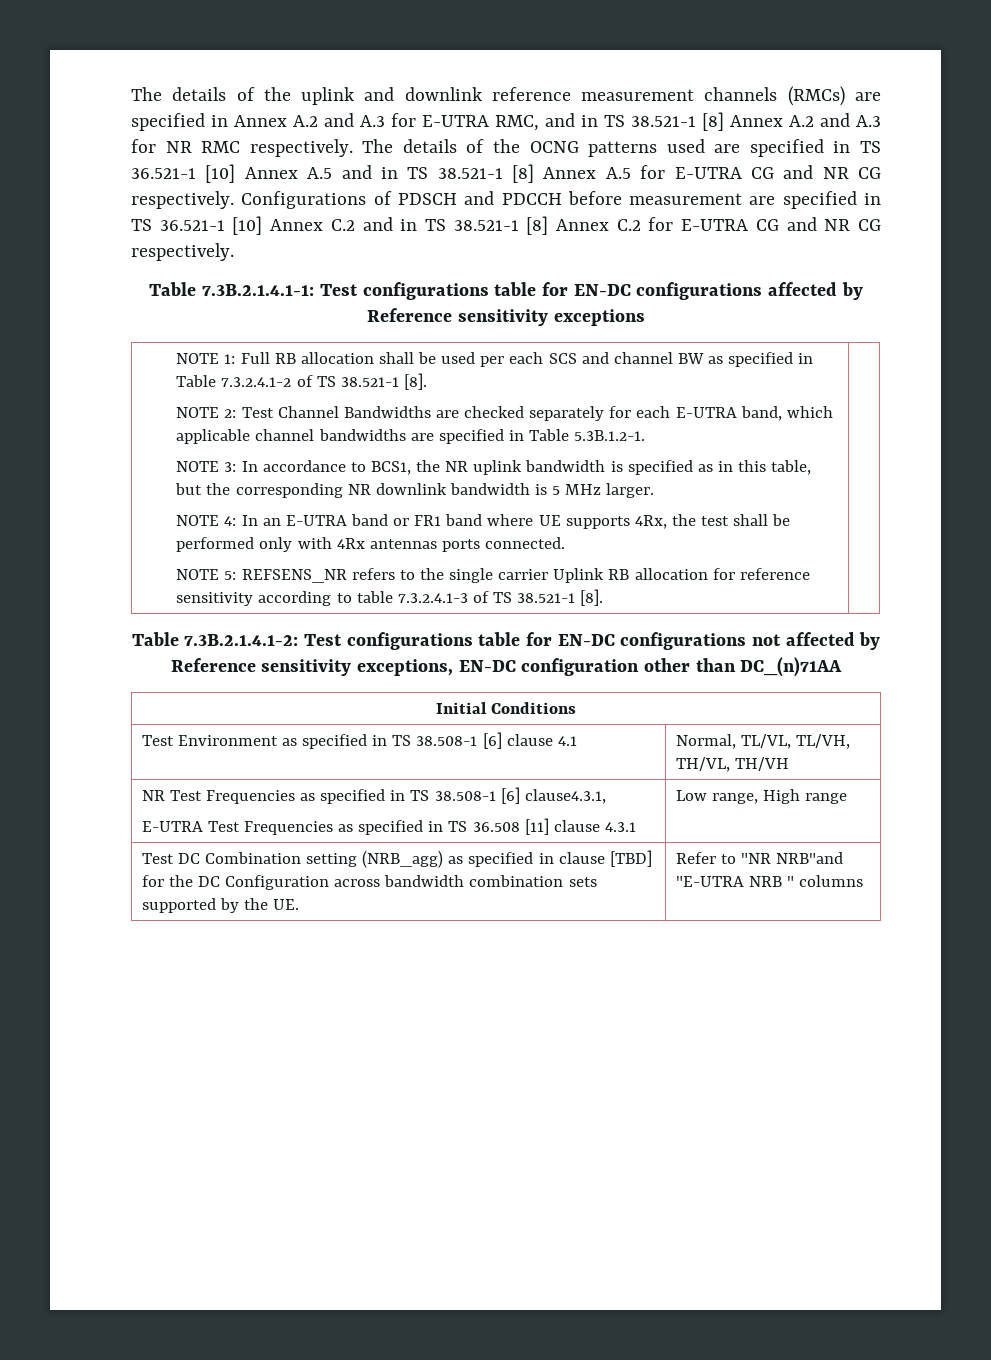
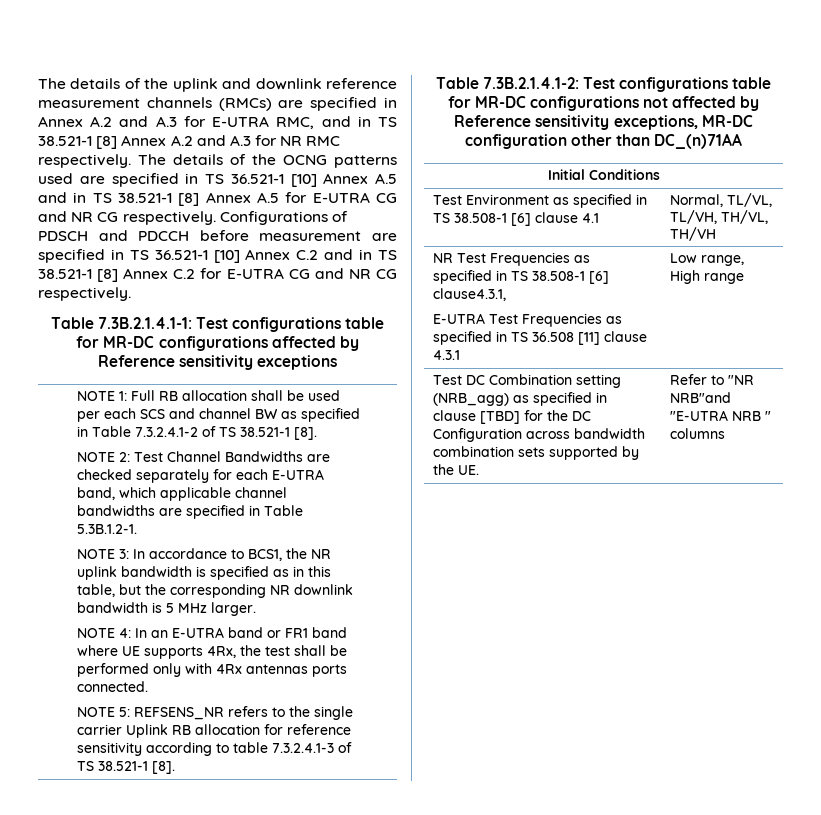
- Table 7.3B.2.1.4.1-1: Test configurations table for EN-DC configurations affected by Reference sensitivity exceptions
+ Table 7.3B.2.1.4.1-1: Test configurations table for MR-DC configurations affected by Reference sensitivity exceptions
- Table 7.3B.2.1.4.1-2: Test configurations table for EN-DC configurations not affected by Reference sensitivity exceptions, EN-DC configuration other than DC_(n)71AA
+ Table 7.3B.2.1.4.1-2: Test configurations table for MR-DC configurations not affected by Reference sensitivity exceptions, MR-DC configuration other than DC_(n)71AA

